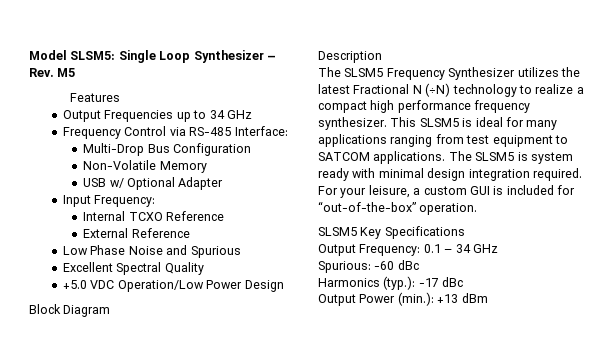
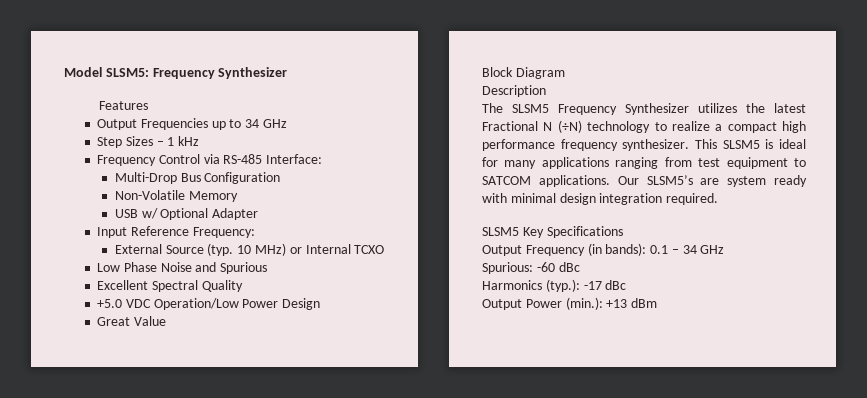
- Model SLSM5: Single Loop Synthesizer – Rev. M5
+ Model SLSM5: Frequency Synthesizer
+ Step Sizes – 1 kHz
- Input Frequency:
+ Input Reference Frequency:
- Internal TCXO Reference
- External Reference
+ External Source (typ. 10 MHz) or Internal TCXO
+ Great Value
- The SLSM5 is system ready with minimal design integration required. For your leisure, a custom GUI is included for “out-of-the-box” operation.
+ Our SLSM5’s are system ready with minimal design integration required.
- Output Frequency: 0.1 – 34 GHz
+ Output Frequency (in bands): 0.1 – 34 GHz

